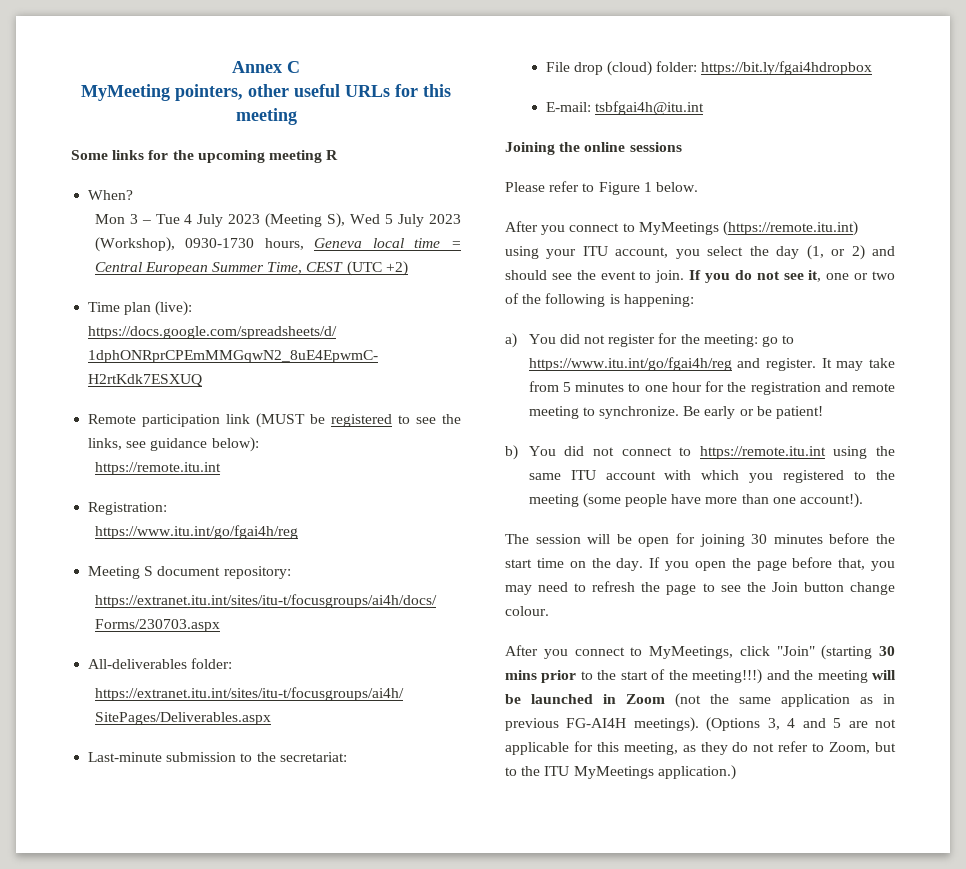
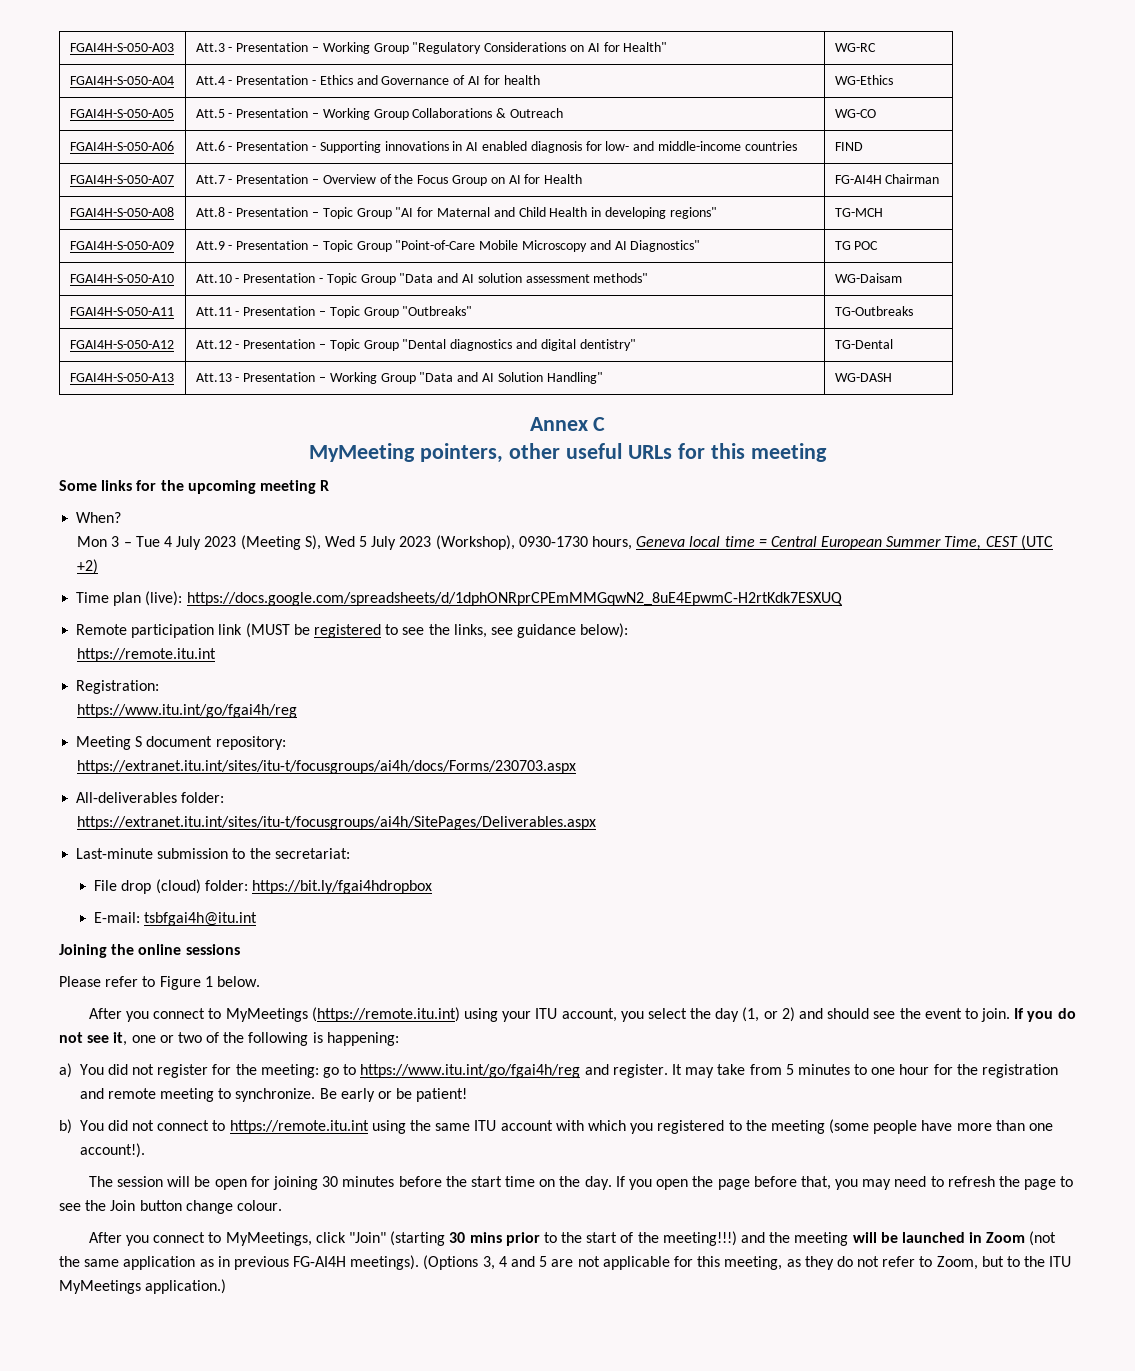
+ FGAI4H-S-050-A03 | Att.3 - Presentation – Working Group "Regulatory Considerations on AI for Health" | WG-RC
+ FGAI4H-S-050-A04 | Att.4 - Presentation - Ethics and Governance of AI for health | WG-Ethics
+ FGAI4H-S-050-A05 | Att.5 - Presentation – Working Group Collaborations & Outreach | WG-CO
+ FGAI4H-S-050-A06 | Att.6 - Presentation - Supporting innovations in AI enabled diagnosis for low- and middle-income countries | FIND
+ FGAI4H-S-050-A07 | Att.7 - Presentation – Overview of the Focus Group on AI for Health | FG-AI4H Chairman
+ FGAI4H-S-050-A08 | Att.8 - Presentation – Topic Group "AI for Maternal and Child Health in developing regions" | TG-MCH
+ FGAI4H-S-050-A09 | Att.9 - Presentation – Topic Group "Point-of-Care Mobile Microscopy and AI Diagnostics" | TG POC
+ FGAI4H-S-050-A10 | Att.10 - Presentation - Topic Group "Data and AI solution assessment methods" | WG-Daisam
+ FGAI4H-S-050-A11 | Att.11 - Presentation – Topic Group "Outbreaks" | TG-Outbreaks
+ FGAI4H-S-050-A12 | Att.12 - Presentation – Topic Group "Dental diagnostics and digital dentistry" | TG-Dental
+ FGAI4H-S-050-A13 | Att.13 - Presentation – Working Group "Data and AI Solution Handling" | WG-DASH

